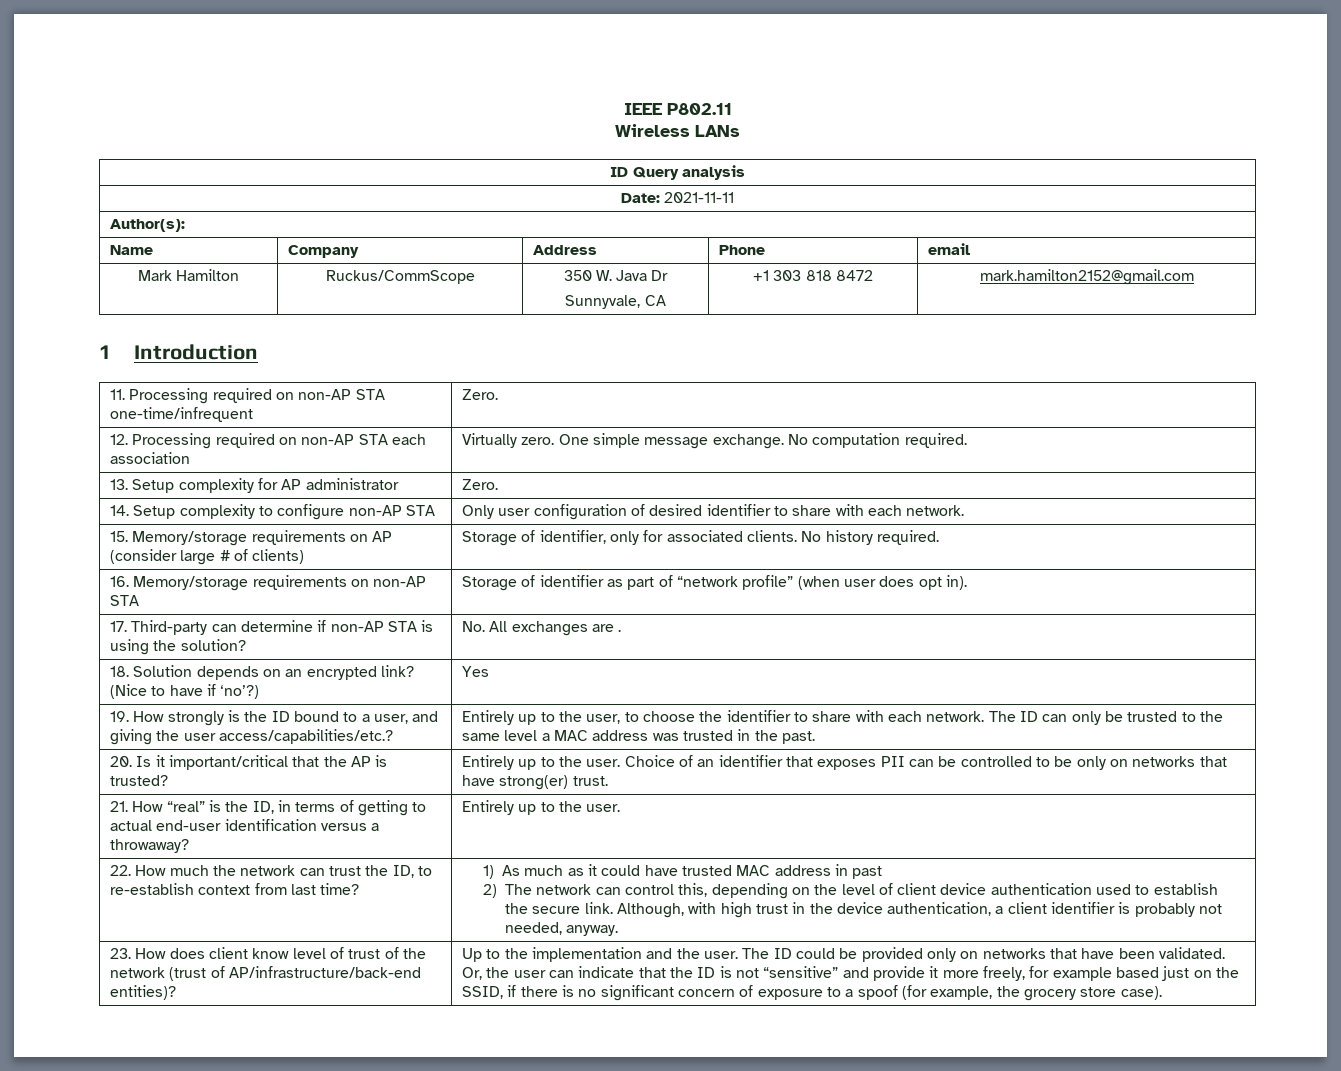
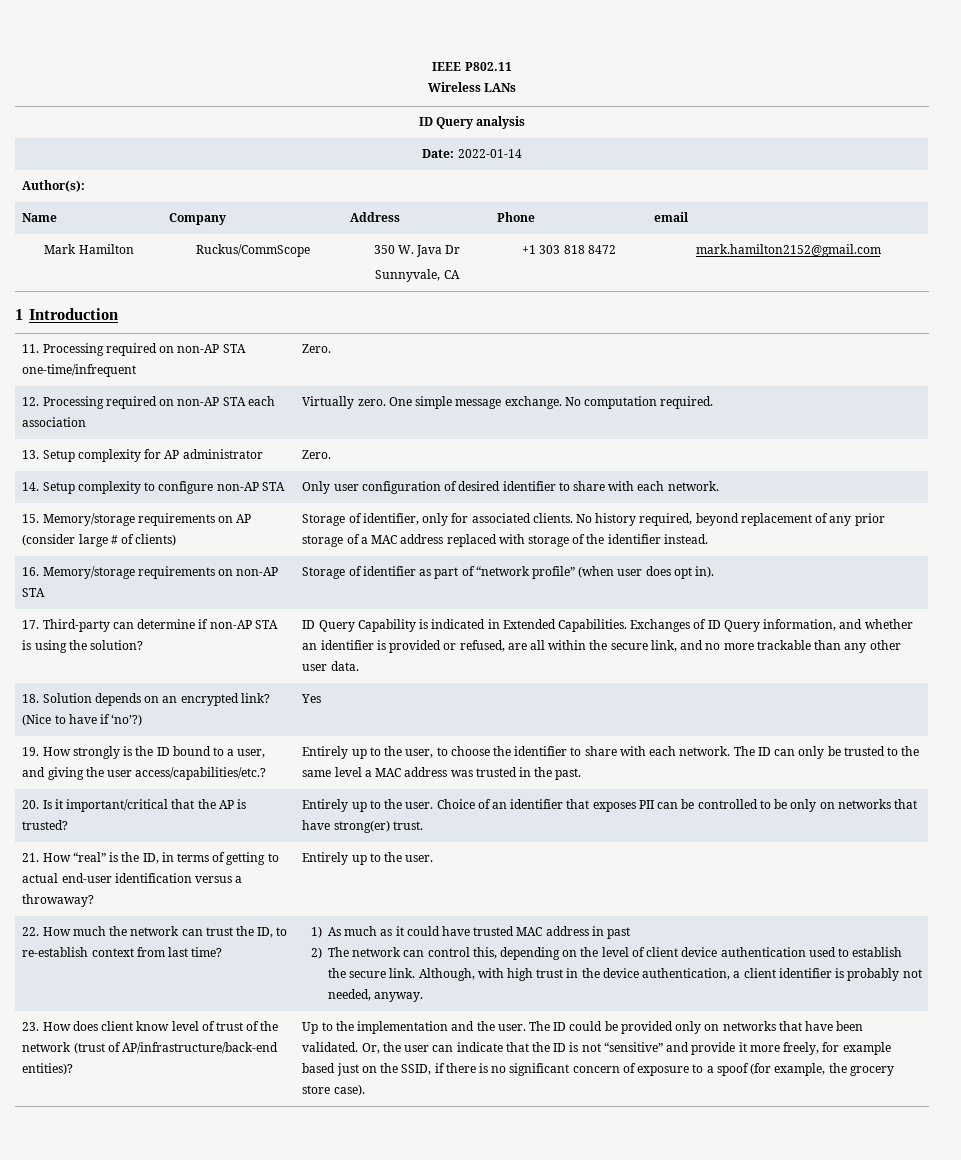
- Date: 2021-11-11
+ Date: 2022-01-14
- 15. Memory/storage requirements on AP (consider large # of clients) | Storage of identifier, only for associated clients. No history required.
+ 15. Memory/storage requirements on AP (consider large # of clients) | Storage of identifier, only for associated clients. No history required, beyond replacement of any prior storage of a MAC address replaced with storage of the identifier instead.
- No. All exchanges are .
+ ID Query Capability is indicated in Extended Capabilities. Exchanges of ID Query information, and whether an identifier is provided or refused, are all within the secure link, and no more trackable than any other user data.

